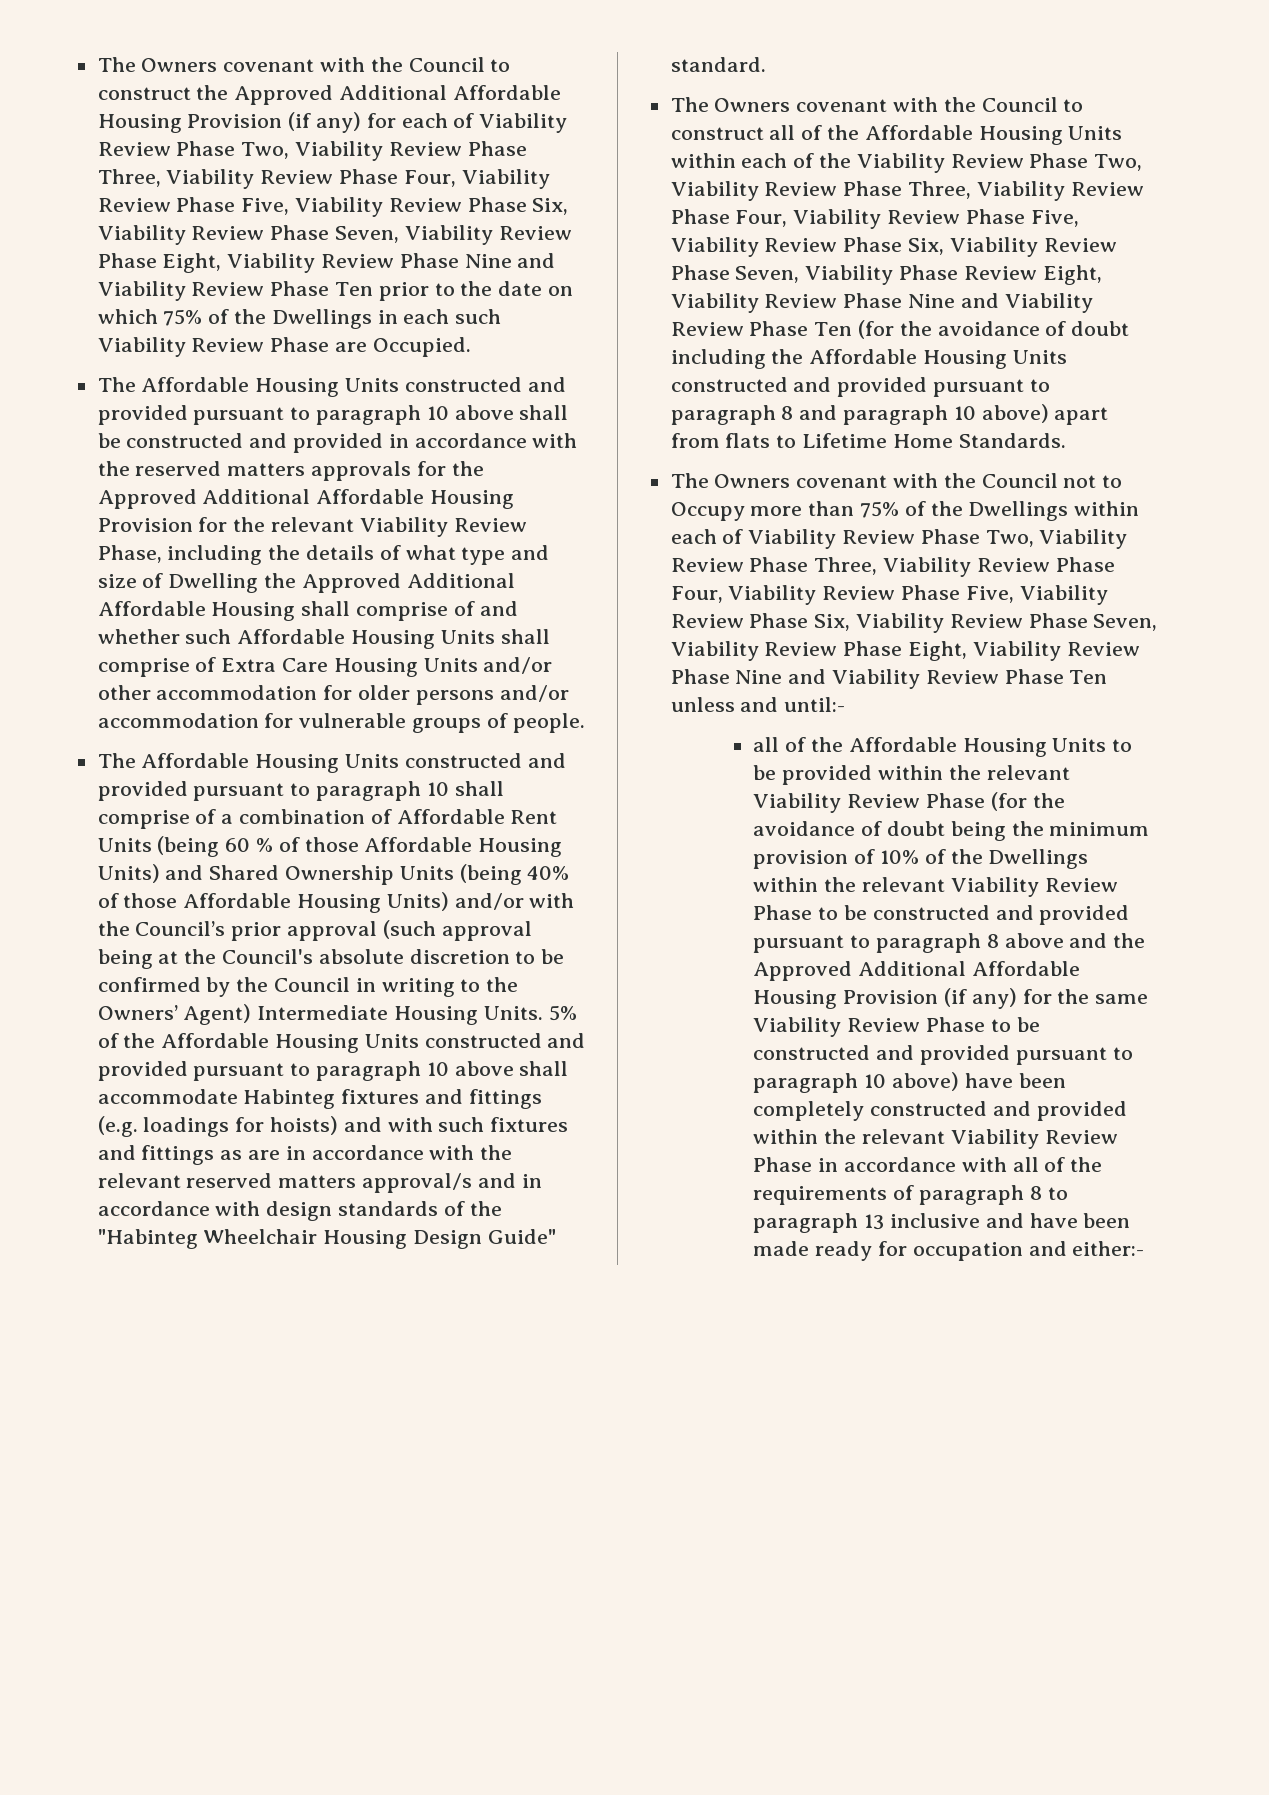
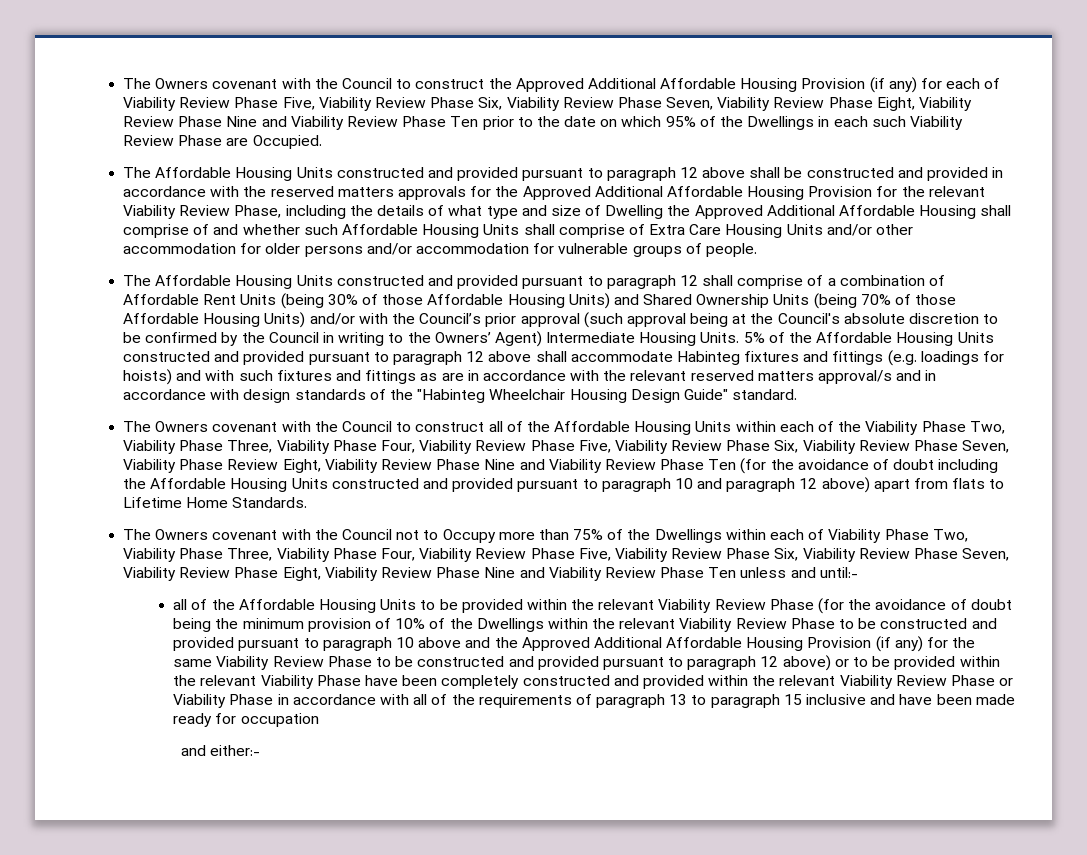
- The Owners covenant with the Council to construct the Approved Additional Affordable Housing Provision (if any) for each of Viability Review Phase Two, Viability Review Phase Three, Viability Review Phase Four, Viability Review Phase Five, Viability Review Phase Six, Viability Review Phase Seven, Viability Review Phase Eight, Viability Review Phase Nine and Viability Review Phase Ten prior to the date on which 75% of the Dwellings in each such Viability Review Phase are Occupied.
+ The Owners covenant with the Council to construct the Approved Additional Affordable Housing Provision (if any) for each of Viability Review Phase Five, Viability Review Phase Six, Viability Review Phase Seven, Viability Review Phase Eight, Viability Review Phase Nine and Viability Review Phase Ten prior to the date on which 95% of the Dwellings in each such Viability Review Phase are Occupied.
- The Affordable Housing Units constructed and provided pursuant to paragraph 10 above shall be constructed and provided in accordance with the reserved matters approvals for the Approved Additional Affordable Housing Provision for the relevant Viability Review Phase, including the details of what type and size of Dwelling the Approved Additional Affordable Housing shall comprise of and whether such Affordable Housing Units shall comprise of Extra Care Housing Units and/or other accommodation for older persons and/or accommodation for vulnerable groups of people.
+ The Affordable Housing Units constructed and provided pursuant to paragraph 12 above shall be constructed and provided in accordance with the reserved matters approvals for the Approved Additional Affordable Housing Provision for the relevant Viability Review Phase, including the details of what type and size of Dwelling the Approved Additional Affordable Housing shall comprise of and whether such Affordable Housing Units shall comprise of Extra Care Housing Units and/or other accommodation for older persons and/or accommodation for vulnerable groups of people.
- The Affordable Housing Units constructed and provided pursuant to paragraph 10 shall comprise of a combination of Affordable Rent Units (being 60 % of those Affordable Housing Units) and Shared Ownership Units (being 40% of those Affordable Housing Units) and/or with the Council’s prior approval (such approval being at the Council's absolute discretion to be confirmed by the Council in writing to the Owners’ Agent) Intermediate Housing Units.
+ The Affordable Housing Units constructed and provided pursuant to paragraph 12 shall comprise of a combination of Affordable Rent Units (being 30% of those Affordable Housing Units) and Shared Ownership Units (being 70% of those Affordable Housing Units) and/or with the Council’s prior approval (such approval being at the Council's absolute discretion to be confirmed by the Council in writing to the Owners’ Agent) Intermediate Housing Units.
- 5% of the Affordable Housing Units constructed and provided pursuant to paragraph 10 above shall accommodate Habinteg fixtures and fittings (e.g. loadings for hoists) and with such fixtures and fittings as are in accordance with the relevant reserved matters approval/s and in accordance with design standards of the "Habinteg Wheelchair Housing Design Guide" standard.
+ 5% of the Affordable Housing Units constructed and provided pursuant to paragraph 12 above shall accommodate Habinteg fixtures and fittings (e.g. loadings for hoists) and with such fixtures and fittings as are in accordance with the relevant reserved matters approval/s and in accordance with design standards of the "Habinteg Wheelchair Housing Design Guide" standard.
- The Owners covenant with the Council to construct all of the Affordable Housing Units within each of the Viability Review Phase Two, Viability Review Phase Three, Viability Review Phase Four, Viability Review Phase Five, Viability Review Phase Six, Viability Review Phase Seven, Viability Phase Review Eight, Viability Review Phase Nine and Viability Review Phase Ten (for the avoidance of doubt including the Affordable Housing Units constructed and provided pursuant to paragraph 8 and paragraph 10 above) apart from flats to Lifetime Home Standards.
+ The Owners covenant with the Council to construct all of the Affordable Housing Units within each of the Viability Phase Two, Viability Phase Three, Viability Phase Four, Viability Review Phase Five, Viability Review Phase Six, Viability Review Phase Seven, Viability Phase Review Eight, Viability Review Phase Nine and Viability Review Phase Ten (for the avoidance of doubt including the Affordable Housing Units constructed and provided pursuant to paragraph 10 and paragraph 12 above) apart from flats to Lifetime Home Standards.
- The Owners covenant with the Council not to Occupy more than 75% of the Dwellings within each of Viability Review Phase Two, Viability Review Phase Three, Viability Review Phase Four, Viability Review Phase Five, Viability Review Phase Six, Viability Review Phase Seven, Viability Review Phase Eight, Viability Review Phase Nine and Viability Review Phase Ten unless and until:-
+ The Owners covenant with the Council not to Occupy more than 75% of the Dwellings within each of Viability Phase Two, Viability Phase Three, Viability Phase Four, Viability Review Phase Five, Viability Review Phase Six, Viability Review Phase Seven, Viability Review Phase Eight, Viability Review Phase Nine and Viability Review Phase Ten unless and until:-
- all of the Affordable Housing Units to be provided within the relevant Viability Review Phase (for the avoidance of doubt being the minimum provision of 10% of the Dwellings within the relevant Viability Review Phase to be constructed and provided pursuant to paragraph 8 above and the Approved Additional Affordable Housing Provision (if any) for the same Viability Review Phase to be constructed and provided pursuant to paragraph 10 above) have been completely constructed and provided within the relevant Viability Review Phase in accordance with all of the requirements of paragraph 8 to paragraph 13 inclusive and have been made ready for occupation and either:-
+ all of the Affordable Housing Units to be provided within the relevant Viability Review Phase (for the avoidance of doubt being the minimum provision of 10% of the Dwellings within the relevant Viability Review Phase to be constructed and provided pursuant to paragraph 10 above and the Approved Additional Affordable Housing Provision (if any) for the same Viability Review Phase to be constructed and provided pursuant to paragraph 12 above) or to be provided within the relevant Viability Phase have been completely constructed and provided within the relevant Viability Review Phase or Viability Phase in accordance with all of the requirements of paragraph 13 to paragraph 15 inclusive and have been made ready for occupation
+ and either:-

